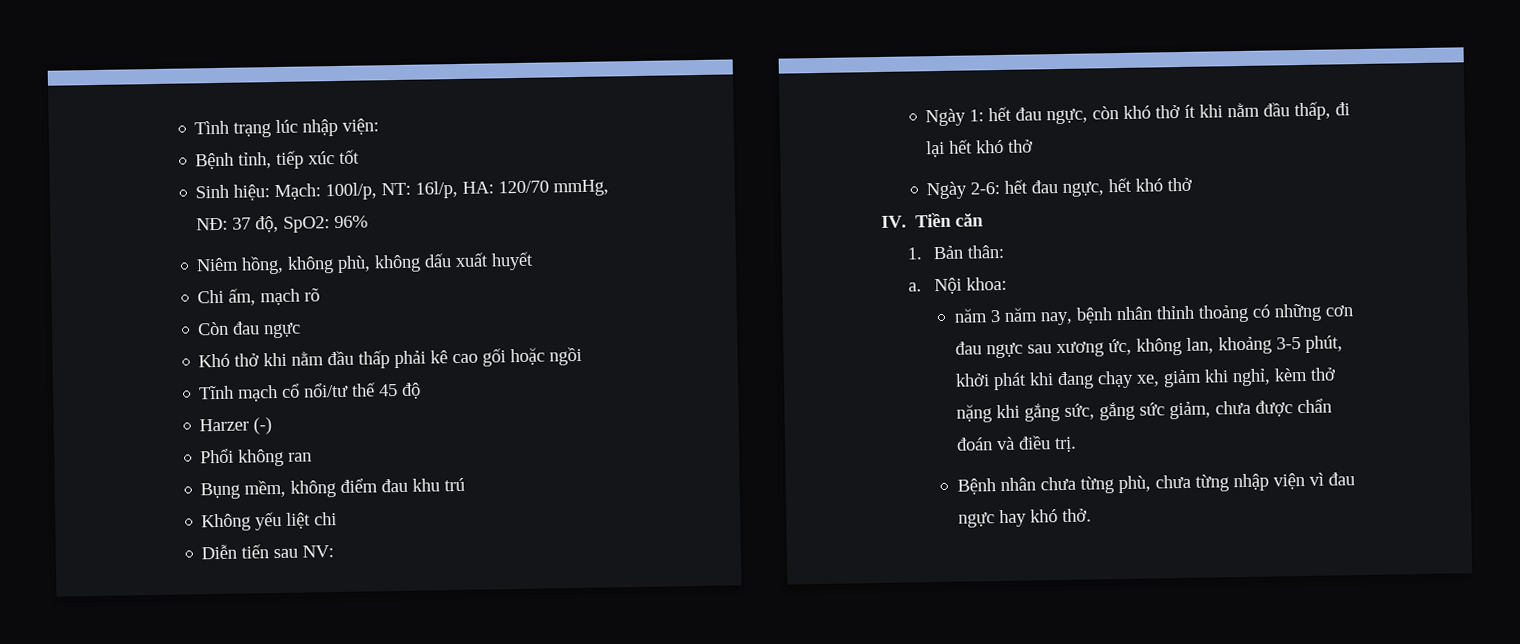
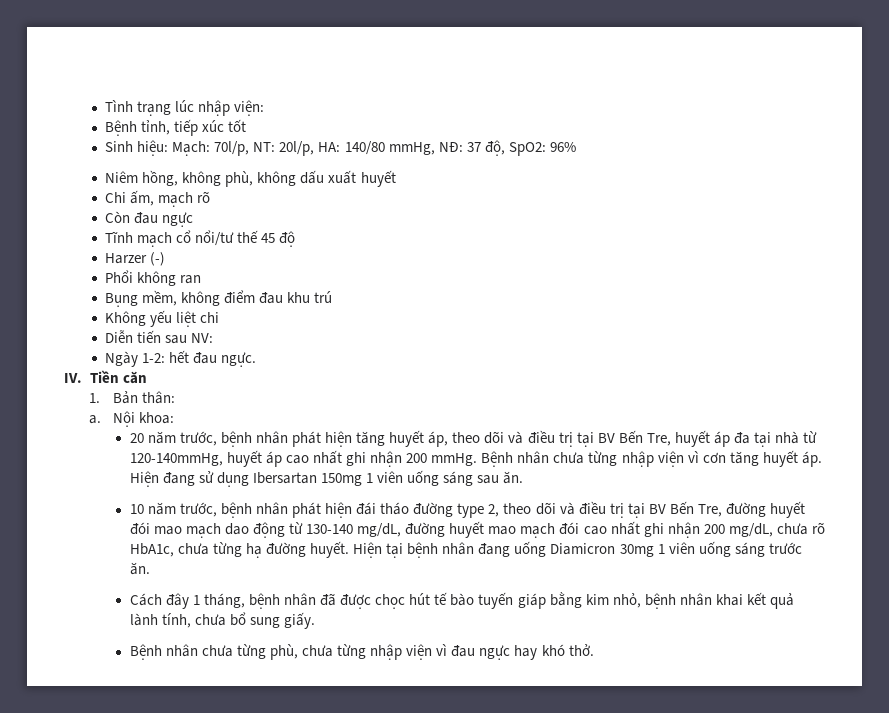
- Sinh hiệu: Mạch: 100l/p, NT: 16l/p, HA: 120/70 mmHg, NĐ: 37 độ, SpO2: 96%
+ Sinh hiệu: Mạch: 70l/p, NT: 20l/p, HA: 140/80 mmHg, NĐ: 37 độ, SpO2: 96%
- Khó thở khi nằm đầu thấp phải kê cao gối hoặc ngồi
- Ngày 1: hết đau ngực, còn khó thở ít khi nằm đầu thấp, đi lại hết khó thở
- Ngày 2-6: hết đau ngực, hết khó thở
+ Ngày 1-2: hết đau ngực.
- năm 3 năm nay, bệnh nhân thỉnh thoảng có những cơn đau ngực sau xương ức, không lan, khoảng 3-5 phút, khởi phát khi đang chạy xe, giảm khi nghỉ, kèm thở nặng khi gắng sức, gắng sức giảm, chưa được chẩn đoán và điều trị.
+ 20 năm trước, bệnh nhân phát hiện tăng huyết áp, theo dõi và điều trị tại BV Bến Tre, huyết áp đa tại nhà từ 120-140mmHg, huyết áp cao nhất ghi nhận 200 mmHg. Bệnh nhân chưa từng nhập viện vì cơn tăng huyết áp. Hiện đang sử dụng Ibersartan 150mg 1 viên uống sáng sau ăn.
+ 10 năm trước, bệnh nhân phát hiện đái tháo đường type 2, theo dõi và điều trị tại BV Bến Tre, đường huyết đói mao mạch dao động từ 130-140 mg/dL, đường huyết mao mạch đói cao nhất ghi nhận 200 mg/dL, chưa rõ HbA1c, chưa từng hạ đường huyết. Hiện tại bệnh nhân đang uống Diamicron 30mg 1 viên uống sáng trước ăn.
+ Cách đây 1 tháng, bệnh nhân đã được chọc hút tế bào tuyến giáp bằng kim nhỏ, bệnh nhân khai kết quả lành tính, chưa bổ sung giấy.

